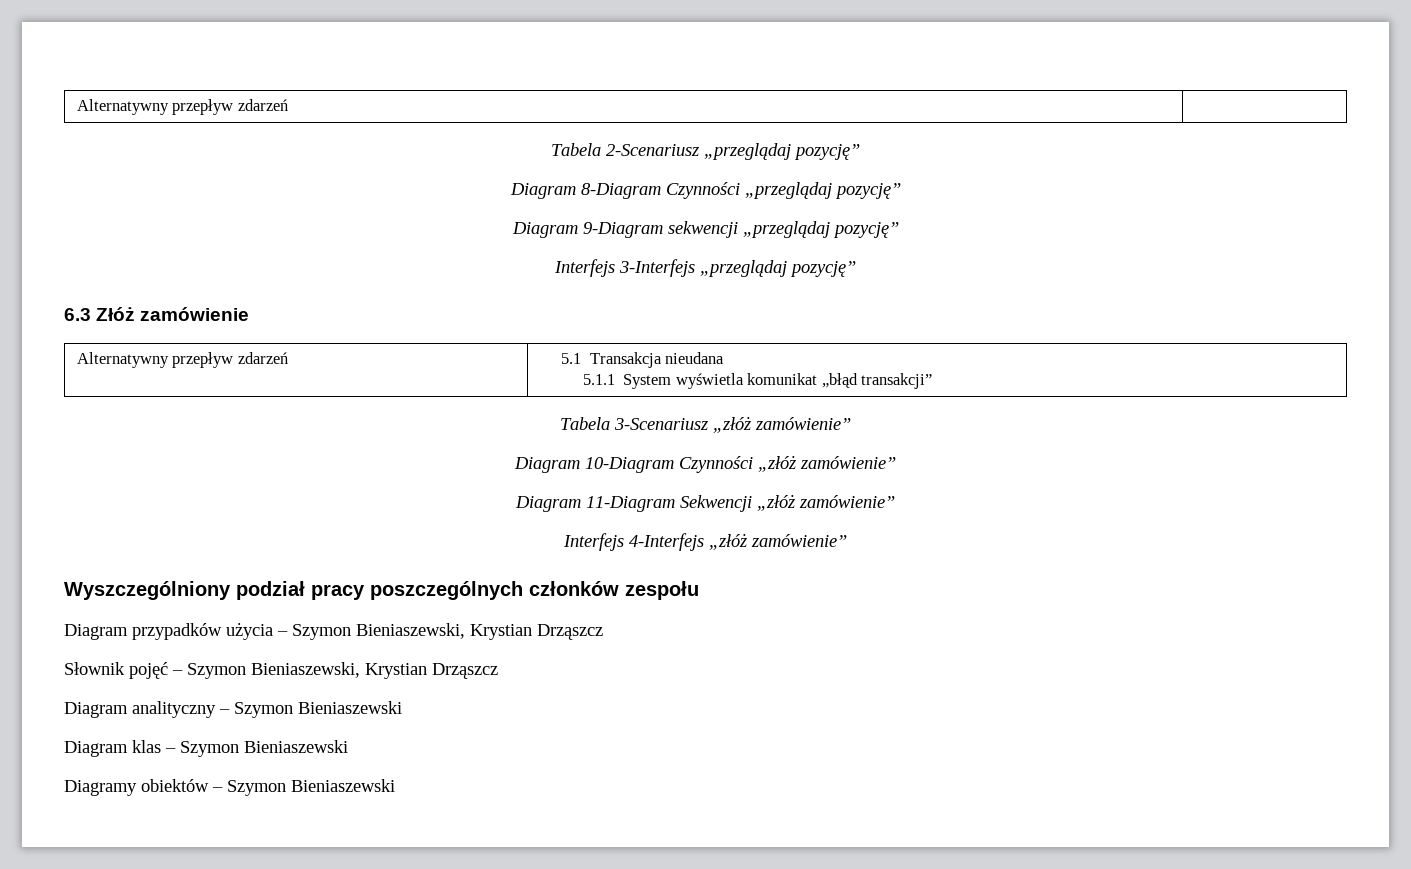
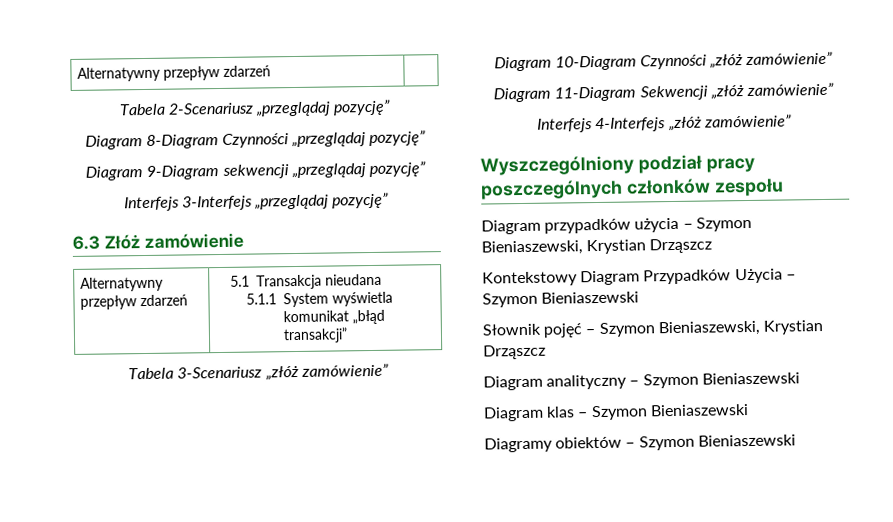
+ Kontekstowy Diagram Przypadków Użycia – Szymon Bieniaszewski

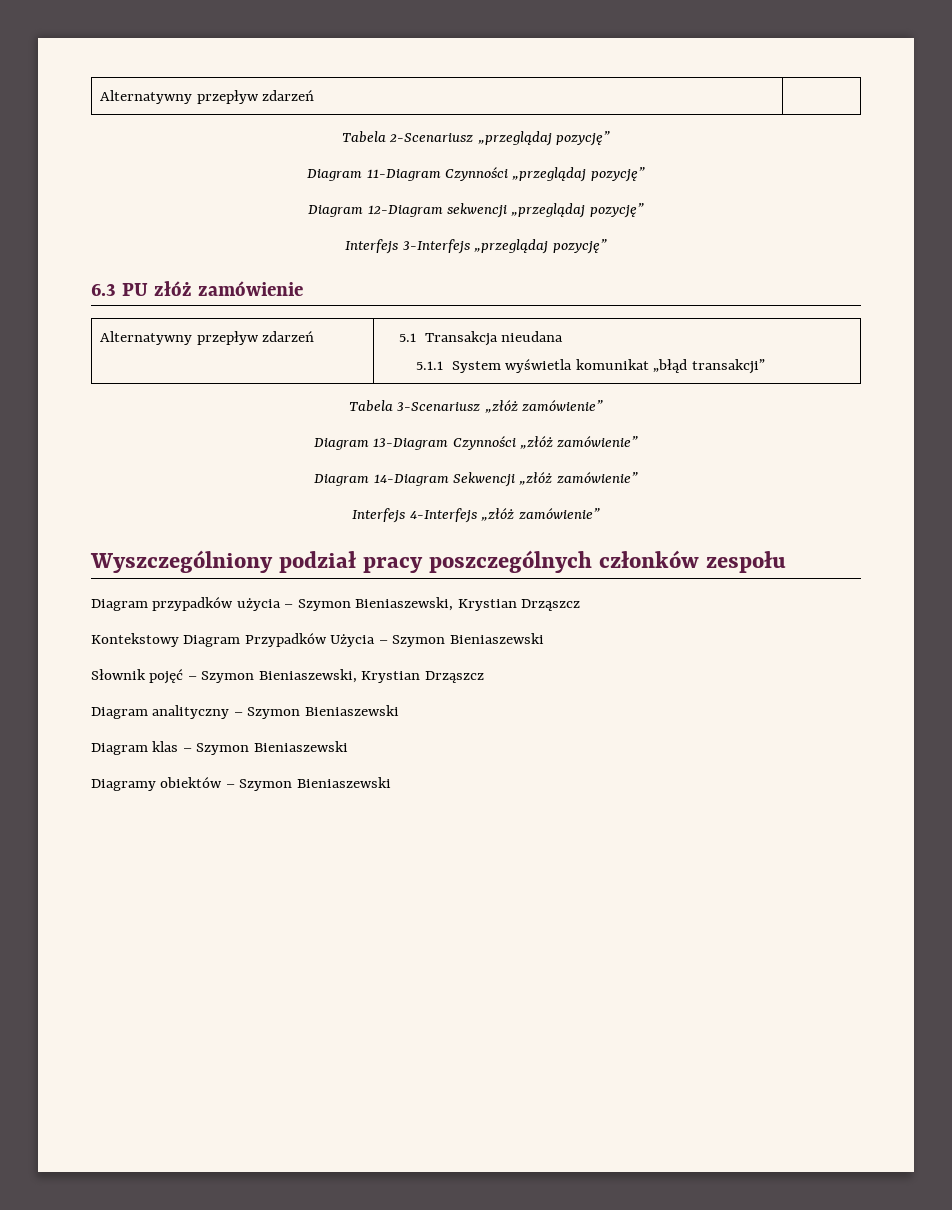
- Diagram 8-Diagram Czynności „przeglądaj pozycję”
+ Diagram 11-Diagram Czynności „przeglądaj pozycję”
- Diagram 9-Diagram sekwencji „przeglądaj pozycję”
+ Diagram 12-Diagram sekwencji „przeglądaj pozycję”
- 6.3 Złóż zamówienie
+ 6.3 PU złóż zamówienie
- Diagram 10-Diagram Czynności „złóż zamówienie”
+ Diagram 13-Diagram Czynności „złóż zamówienie”
- Diagram 11-Diagram Sekwencji „złóż zamówienie”
+ Diagram 14-Diagram Sekwencji „złóż zamówienie”

